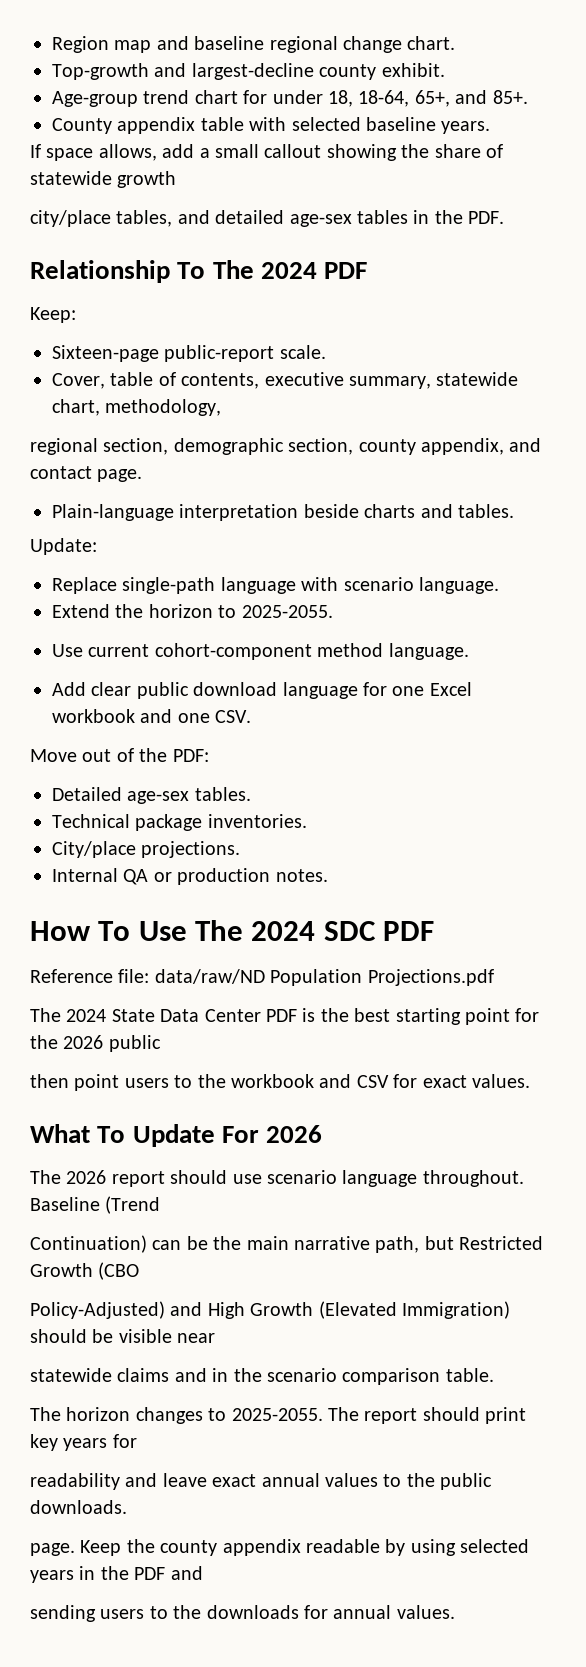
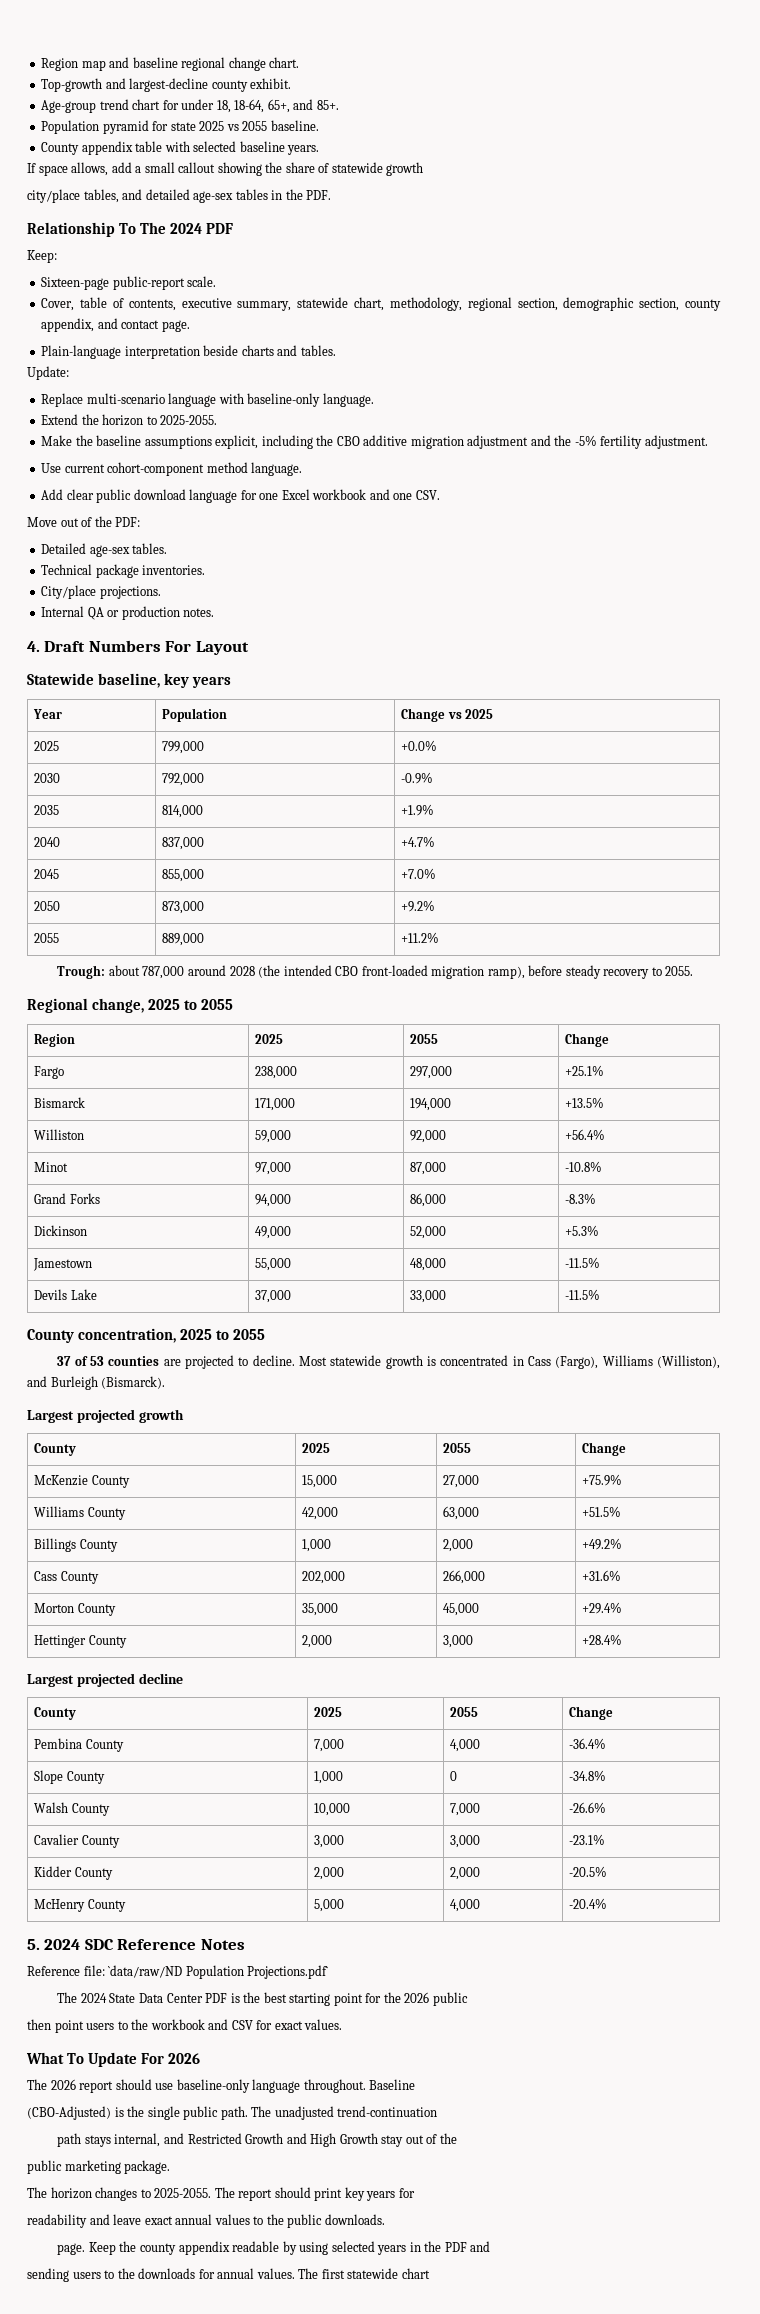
+ Population pyramid for state 2025 vs 2055 baseline.
- Cover, table of contents, executive summary, statewide chart, methodology,
- regional section, demographic section, county appendix, and contact page.
+ Cover, table of contents, executive summary, statewide chart, methodology, regional section, demographic section, county appendix, and contact page.
- Replace single-path language with scenario language.
+ Replace multi-scenario language with baseline-only language.
+ Make the baseline assumptions explicit, including the CBO additive migration adjustment and the -5% fertility adjustment.
- How To Use The 2024 SDC PDF
+ 4. Draft Numbers For Layout
+ Statewide baseline, key years
+ Year | Population | Change vs 2025
+ 2025 | 799,000 | +0.0%
+ 2030 | 792,000 | -0.9%
+ 2035 | 814,000 | +1.9%
+ 2040 | 837,000 | +4.7%
+ 2045 | 855,000 | +7.0%
+ 2050 | 873,000 | +9.2%
+ 2055 | 889,000 | +11.2%
+ Trough: about 787,000 around 2028 (the intended CBO front-loaded migration ramp), before steady recovery to 2055.
+ Regional change, 2025 to 2055
+ Region | 2025 | 2055 | Change
+ Fargo | 238,000 | 297,000 | +25.1%
+ Bismarck | 171,000 | 194,000 | +13.5%
+ Williston | 59,000 | 92,000 | +56.4%
+ Minot | 97,000 | 87,000 | -10.8%
+ Grand Forks | 94,000 | 86,000 | -8.3%
+ Dickinson | 49,000 | 52,000 | +5.3%
+ Jamestown | 55,000 | 48,000 | -11.5%
+ Devils Lake | 37,000 | 33,000 | -11.5%
+ County concentration, 2025 to 2055
+ 37 of 53 counties are projected to decline. Most statewide growth is concentrated in Cass (Fargo), Williams (Williston), and Burleigh (Bismarck).
+ Largest projected growth
+ County | 2025 | 2055 | Change
+ McKenzie County | 15,000 | 27,000 | +75.9%
+ Williams County | 42,000 | 63,000 | +51.5%
+ Billings County | 1,000 | 2,000 | +49.2%
+ Cass County | 202,000 | 266,000 | +31.6%
+ Morton County | 35,000 | 45,000 | +29.4%
+ Hettinger County | 2,000 | 3,000 | +28.4%
+ Largest projected decline
+ County | 2025 | 2055 | Change
+ Pembina County | 7,000 | 4,000 | -36.4%
+ Slope County | 1,000 | 0 | -34.8%
+ Walsh County | 10,000 | 7,000 | -26.6%
+ Cavalier County | 3,000 | 3,000 | -23.1%
+ Kidder County | 2,000 | 2,000 | -20.5%
+ McHenry County | 5,000 | 4,000 | -20.4%
+ 5. 2024 SDC Reference Notes
- Reference file: data/raw/ND Population Projections.pdf
+ Reference file: `data/raw/ND Population Projections.pdf`
- The 2026 report should use scenario language throughout.
+ The 2026 report should use baseline-only language throughout.
- Baseline (Trend
- Continuation) can be the main narrative path, but Restricted Growth (CBO
- Policy-Adjusted) and High Growth (Elevated Immigration) should be visible near
- statewide claims and in the scenario comparison table.
+ Baseline
+ (CBO-Adjusted) is the single public path. The unadjusted trend-continuation
+ path stays internal, and Restricted Growth and High Growth stay out of the
+ public marketing package.
+ The first statewide chart

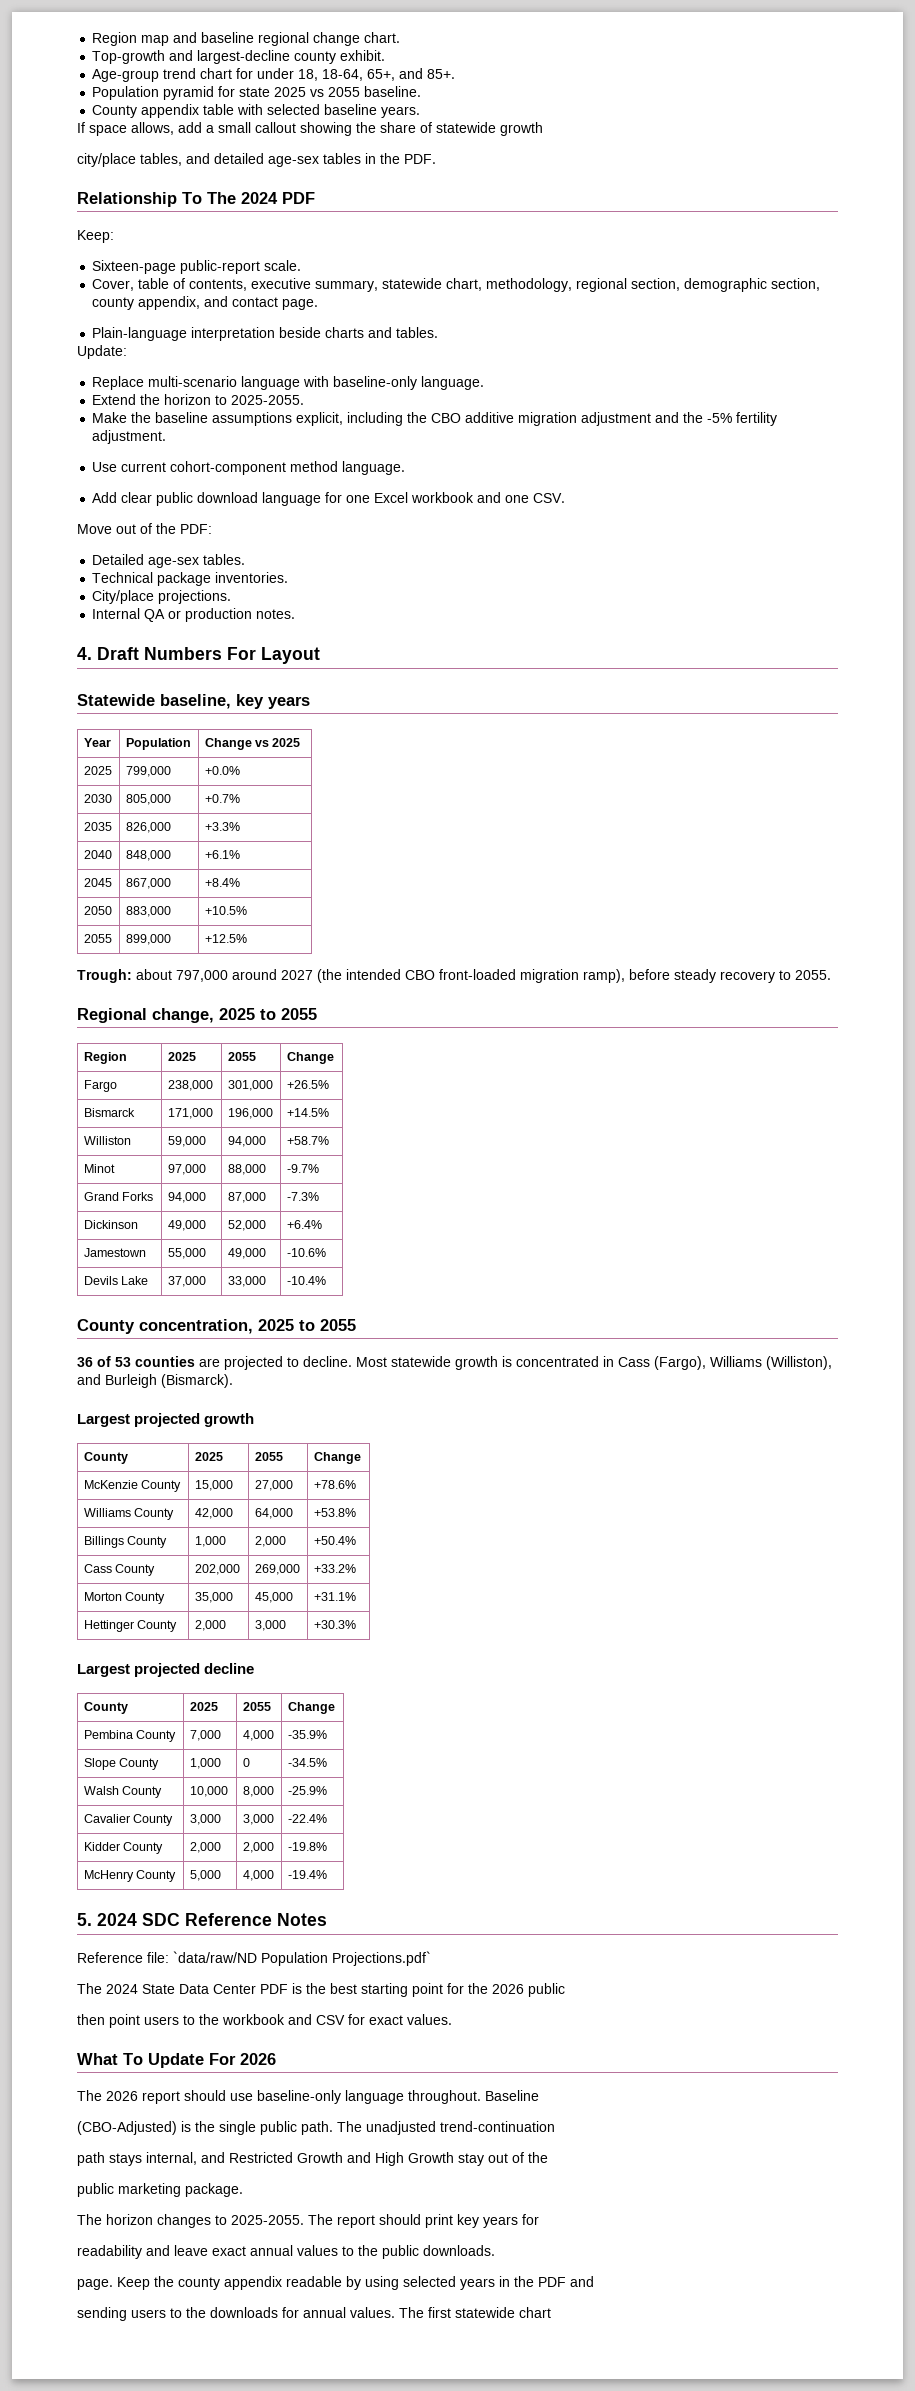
- 2030 | 792,000 | -0.9%
+ 2030 | 805,000 | +0.7%
- 2035 | 814,000 | +1.9%
+ 2035 | 826,000 | +3.3%
- 2040 | 837,000 | +4.7%
+ 2040 | 848,000 | +6.1%
- 2045 | 855,000 | +7.0%
+ 2045 | 867,000 | +8.4%
- 2050 | 873,000 | +9.2%
- 2055 | 889,000 | +11.2%
+ 2050 | 883,000 | +10.5%
+ 2055 | 899,000 | +12.5%
- Trough: about 787,000 around 2028 (the intended CBO front-loaded migration ramp), before steady recovery to 2055.
+ Trough: about 797,000 around 2027 (the intended CBO front-loaded migration ramp), before steady recovery to 2055.
- Fargo | 238,000 | 297,000 | +25.1%
+ Fargo | 238,000 | 301,000 | +26.5%
- Bismarck | 171,000 | 194,000 | +13.5%
+ Bismarck | 171,000 | 196,000 | +14.5%
- Williston | 59,000 | 92,000 | +56.4%
+ Williston | 59,000 | 94,000 | +58.7%
- Minot | 97,000 | 87,000 | -10.8%
+ Minot | 97,000 | 88,000 | -9.7%
- Grand Forks | 94,000 | 86,000 | -8.3%
+ Grand Forks | 94,000 | 87,000 | -7.3%
- Dickinson | 49,000 | 52,000 | +5.3%
+ Dickinson | 49,000 | 52,000 | +6.4%
- Jamestown | 55,000 | 48,000 | -11.5%
+ Jamestown | 55,000 | 49,000 | -10.6%
- Devils Lake | 37,000 | 33,000 | -11.5%
+ Devils Lake | 37,000 | 33,000 | -10.4%
- 37 of 53 counties are projected to decline.
+ 36 of 53 counties are projected to decline.
- McKenzie County | 15,000 | 27,000 | +75.9%
+ McKenzie County | 15,000 | 27,000 | +78.6%
- Williams County | 42,000 | 63,000 | +51.5%
+ Williams County | 42,000 | 64,000 | +53.8%
- Billings County | 1,000 | 2,000 | +49.2%
+ Billings County | 1,000 | 2,000 | +50.4%
- Cass County | 202,000 | 266,000 | +31.6%
+ Cass County | 202,000 | 269,000 | +33.2%
- Morton County | 35,000 | 45,000 | +29.4%
+ Morton County | 35,000 | 45,000 | +31.1%
- Hettinger County | 2,000 | 3,000 | +28.4%
+ Hettinger County | 2,000 | 3,000 | +30.3%
- Pembina County | 7,000 | 4,000 | -36.4%
+ Pembina County | 7,000 | 4,000 | -35.9%
- Slope County | 1,000 | 0 | -34.8%
+ Slope County | 1,000 | 0 | -34.5%
- Walsh County | 10,000 | 7,000 | -26.6%
+ Walsh County | 10,000 | 8,000 | -25.9%
- Cavalier County | 3,000 | 3,000 | -23.1%
+ Cavalier County | 3,000 | 3,000 | -22.4%
- Kidder County | 2,000 | 2,000 | -20.5%
+ Kidder County | 2,000 | 2,000 | -19.8%
- McHenry County | 5,000 | 4,000 | -20.4%
+ McHenry County | 5,000 | 4,000 | -19.4%

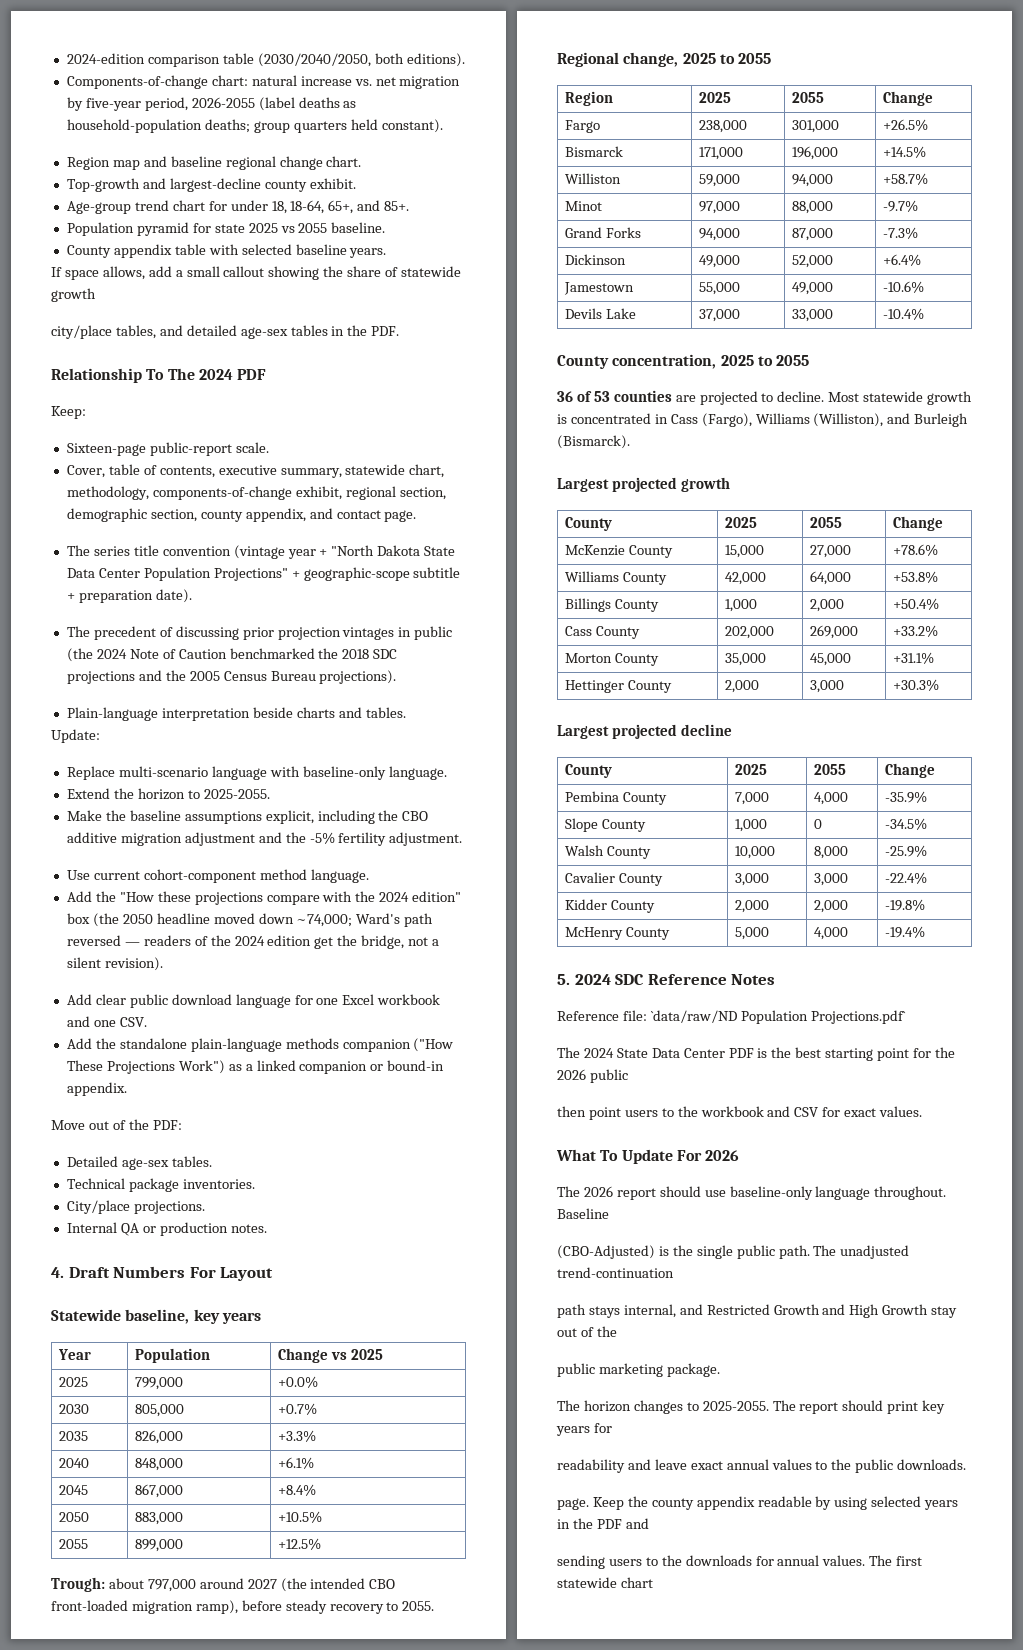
+ 2024-edition comparison table (2030/2040/2050, both editions).
+ Components-of-change chart: natural increase vs. net migration by five-year period, 2026-2055 (label deaths as household-population deaths; group quarters held constant).
- Cover, table of contents, executive summary, statewide chart, methodology, regional section, demographic section, county appendix, and contact page.
+ Cover, table of contents, executive summary, statewide chart, methodology, components-of-change exhibit, regional section, demographic section, county appendix, and contact page.
+ The series title convention (vintage year + "North Dakota State Data Center Population Projections" + geographic-scope subtitle + preparation date).
+ The precedent of discussing prior projection vintages in public (the 2024 Note of Caution benchmarked the 2018 SDC projections and the 2005 Census Bureau projections).
+ Add the "How these projections compare with the 2024 edition" box (the 2050 headline moved down ~74,000; Ward's path reversed — readers of the 2024 edition get the bridge, not a silent revision).
+ Add the standalone plain-language methods companion ("How These Projections Work") as a linked companion or bound-in appendix.

